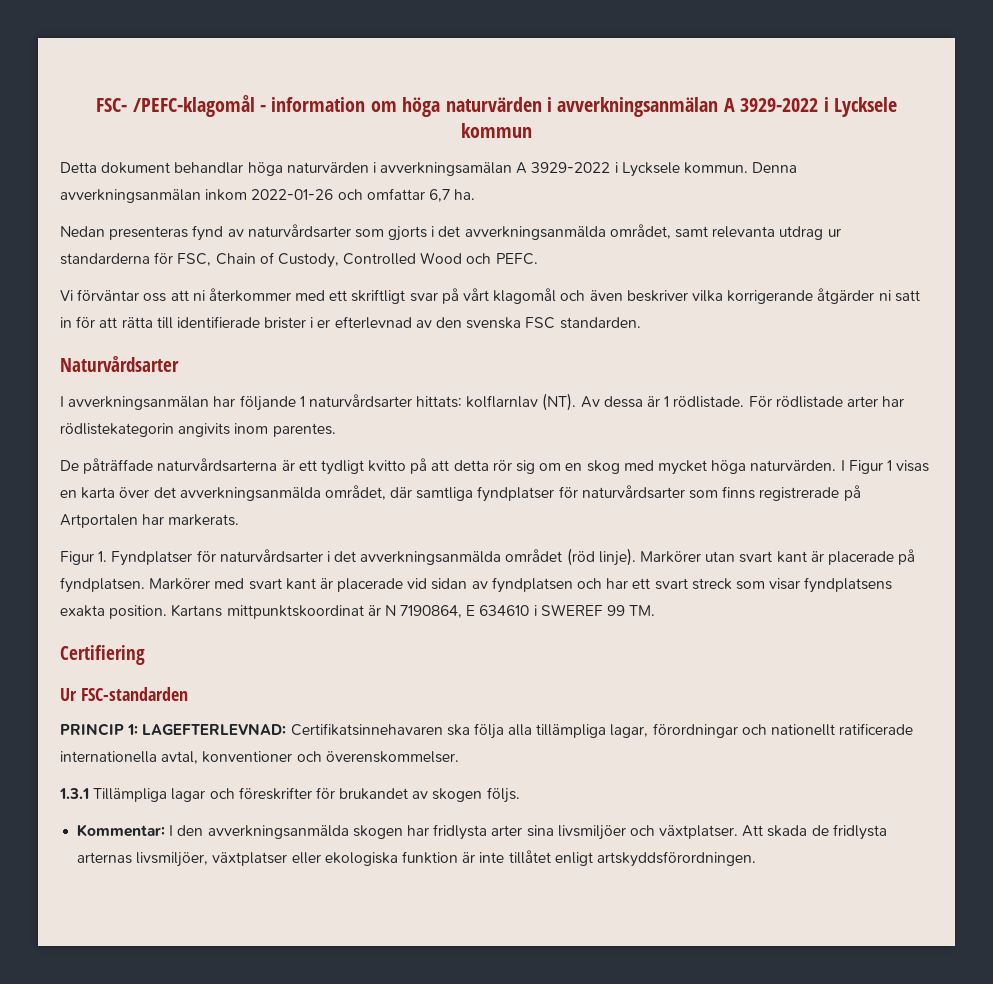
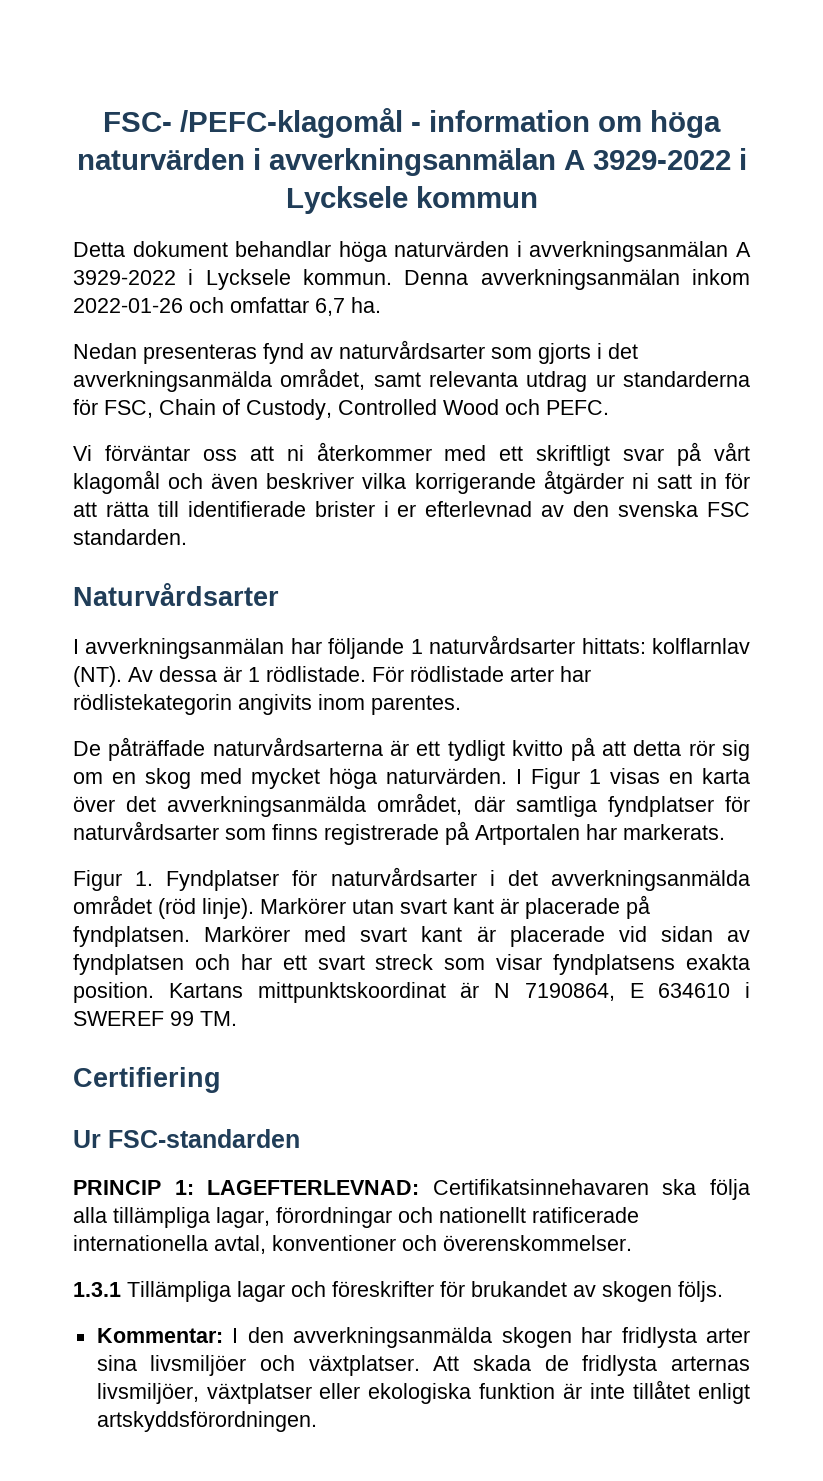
- Detta dokument behandlar höga naturvärden i avverkningsamälan A 3929-2022 i Lycksele kommun.
+ Detta dokument behandlar höga naturvärden i avverkningsanmälan A 3929-2022 i Lycksele kommun.

